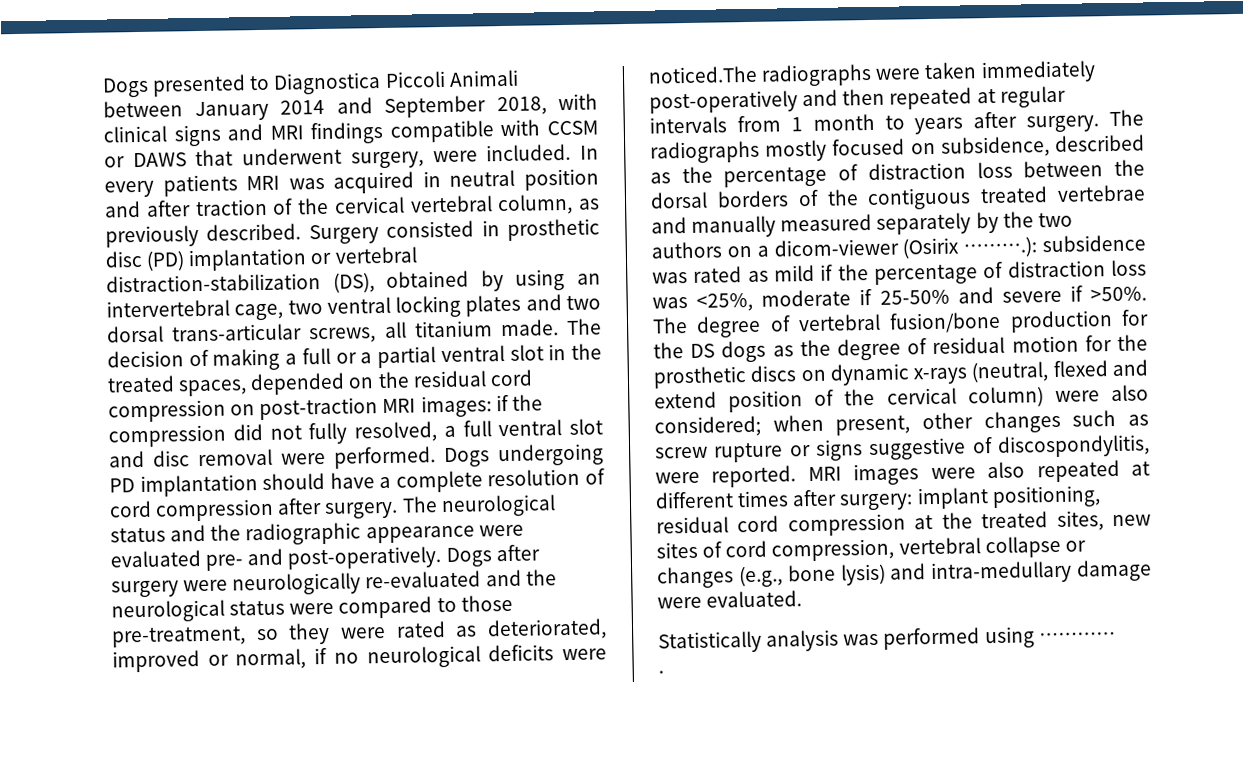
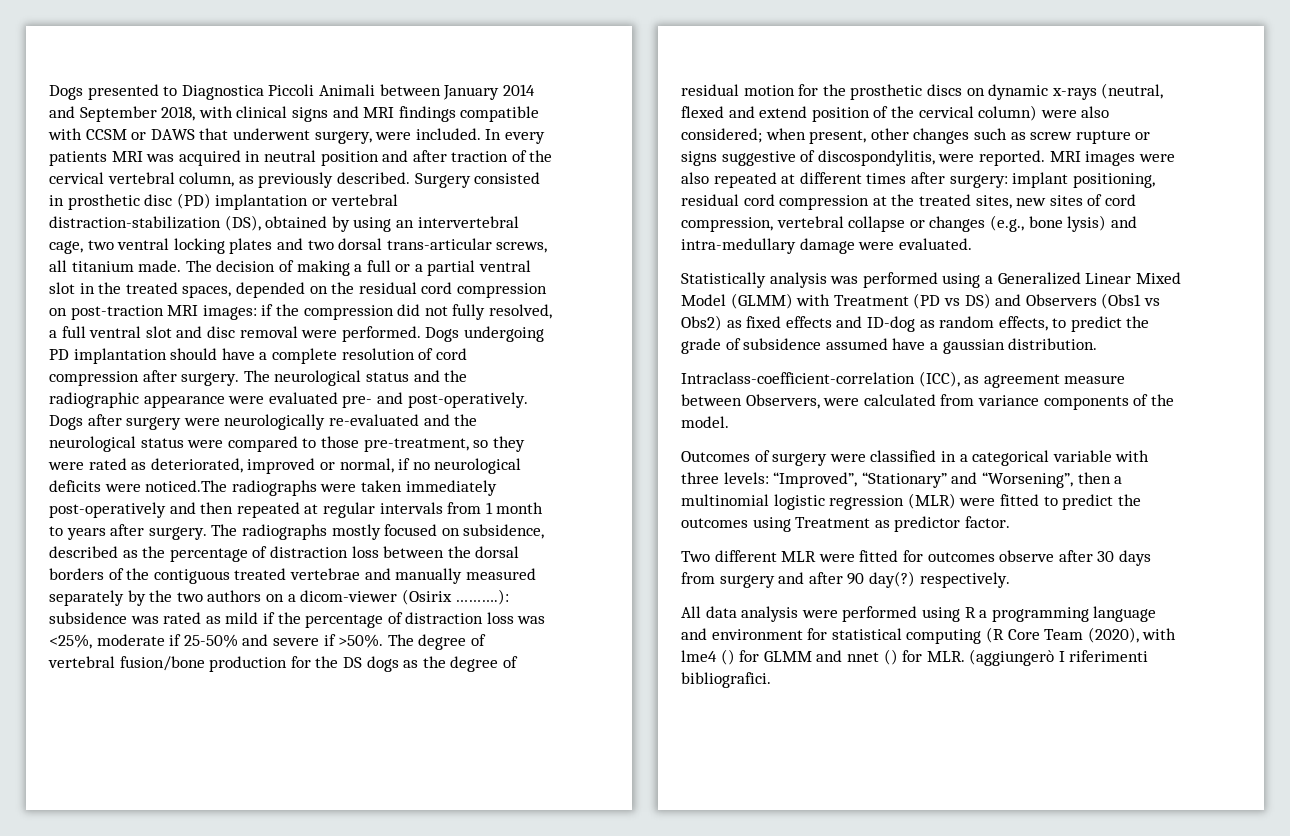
- Statistically analysis was performed using …………
- .
+ Statistically analysis was performed using a Generalized Linear Mixed Model (GLMM) with Treatment (PD vs DS) and Observers (Obs1 vs Obs2) as fixed effects and ID-dog as random effects, to predict the grade of subsidence assumed have a gaussian distribution.
+ Intraclass-coefficient-correlation (ICC), as agreement measure between Observers, were calculated from variance components of the model.
+ Outcomes of surgery were classified in a categorical variable with three levels: “Improved”, “Stationary” and “Worsening”, then a multinomial logistic regression (MLR) were fitted to predict the outcomes using Treatment as predictor factor.
+ Two different MLR were fitted for outcomes observe after 30 days from surgery and after 90 day(?) respectively.
+ All data analysis were performed using R a programming language and environment for statistical computing (R Core Team (2020), with lme4 () for GLMM and nnet () for MLR. (aggiungerò I riferimenti bibliografici.

